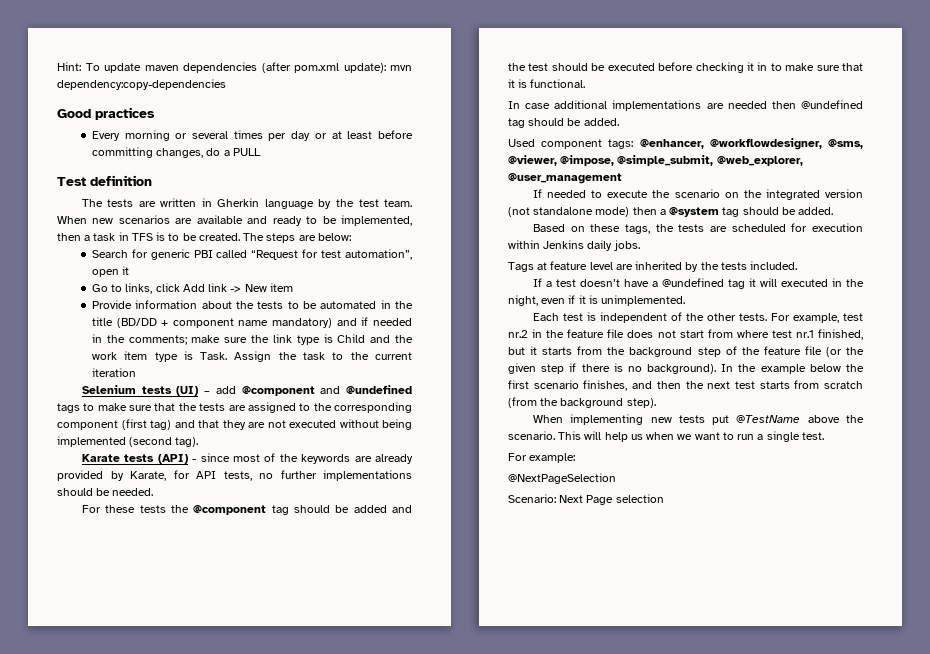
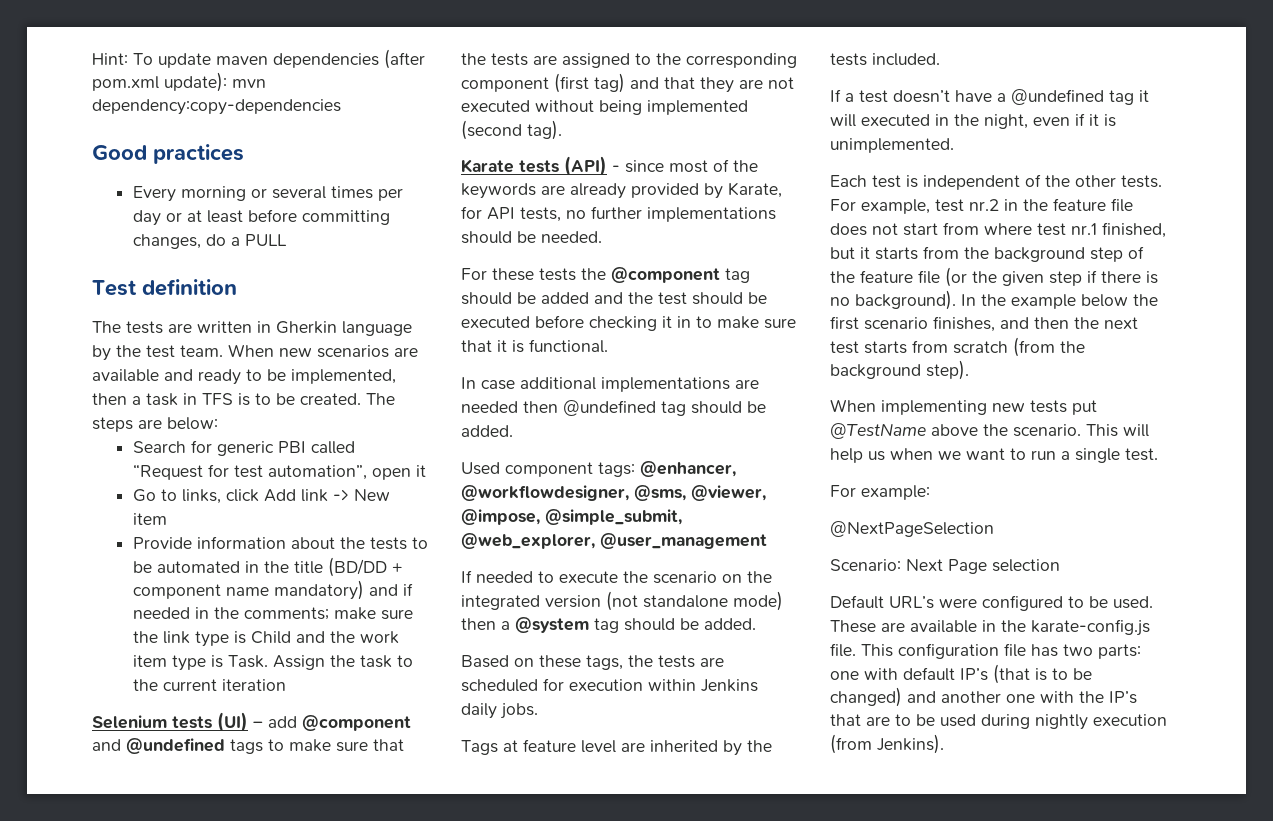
+ Default URL’s were configured to be used. These are available in the karate-config.js file. This configuration file has two parts: one with default IP’s (that is to be changed) and another one with the IP’s that are to be used during nightly execution (from Jenkins).

